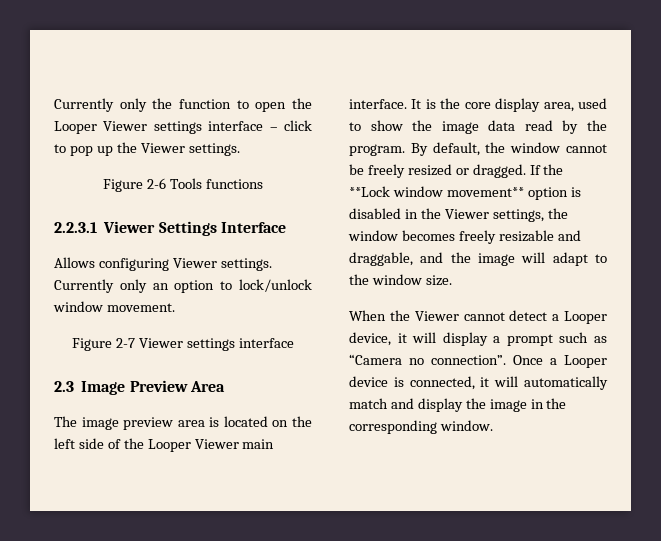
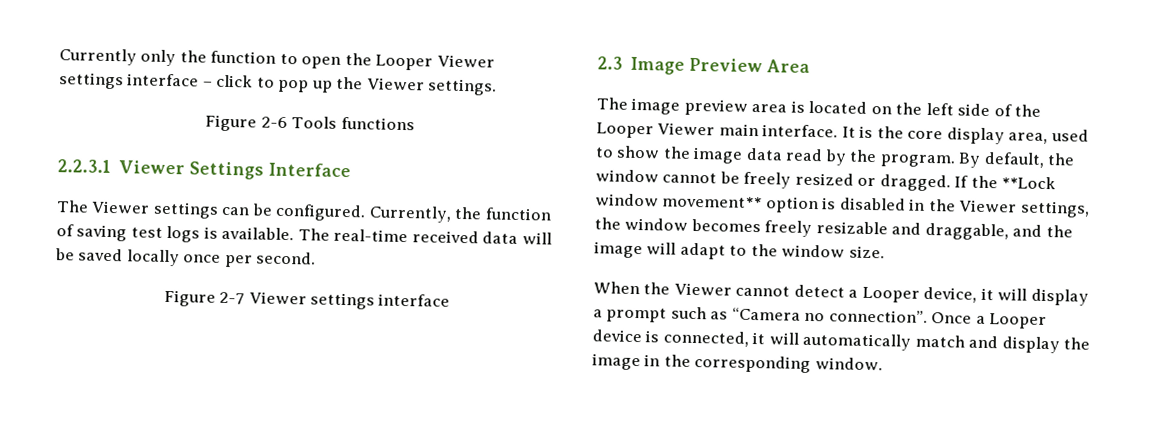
- Allows configuring Viewer settings. Currently only an option to lock/unlock window movement.
+ The Viewer settings can be configured. Currently, the function of saving test logs is available. The real-time received data will be saved locally once per second.

